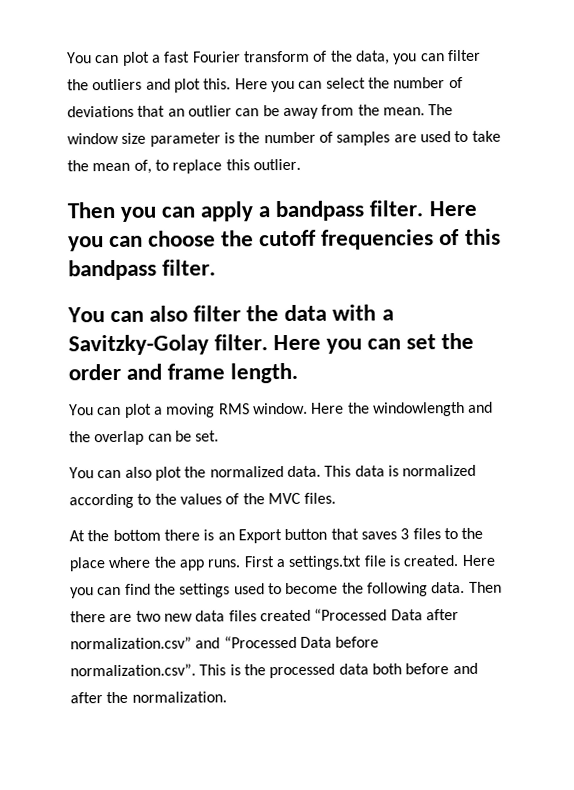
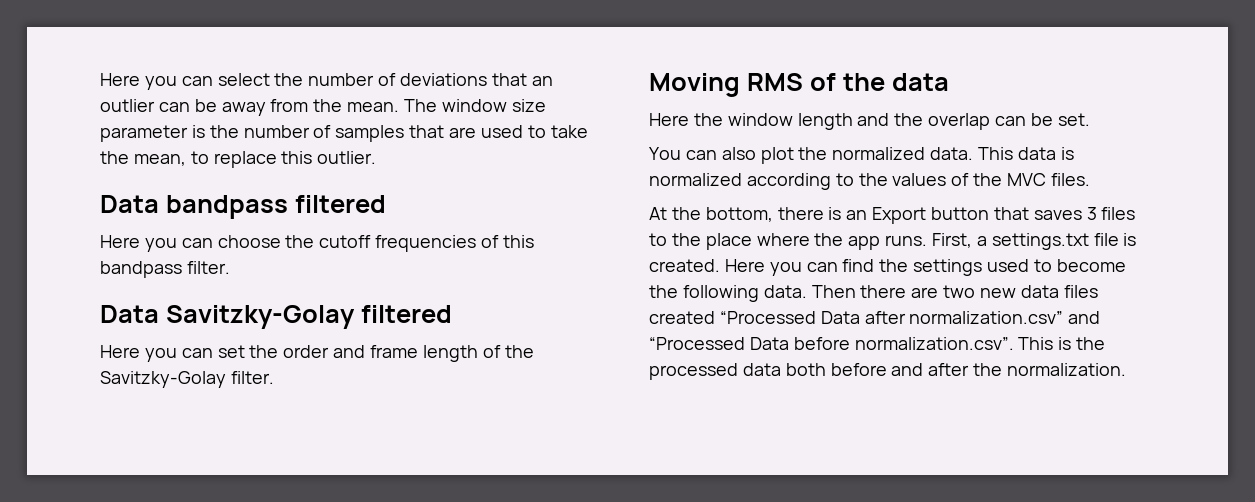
- You can plot a fast Fourier transform of the data, you can filter the outliers and plot this.
- The window size parameter is the number of samples are used to take the mean of, to replace this outlier.
+ The window size parameter is the number of samples that are used to take the mean, to replace this outlier.
- Then you can apply a bandpass filter. Here you can choose the cutoff frequencies of this bandpass filter.
+ Data bandpass filtered
+ Here you can choose the cutoff frequencies of this bandpass filter.
- You can also filter the data with a Savitzky-Golay filter. Here you can set the order and frame length.
- You can plot a moving RMS window. Here the windowlength and the overlap can be set.
+ Data Savitzky-Golay filtered
+ Here you can set the order and frame length of the Savitzky-Golay filter.
+ Moving RMS of the data
+ Here the window length and the overlap can be set.
- At the bottom there is an Export button that saves 3 files to the place where the app runs.
+ At the bottom, there is an Export button that saves 3 files to the place where the app runs.
- First a settings.txt file is created.
+ First, a settings.txt file is created.

